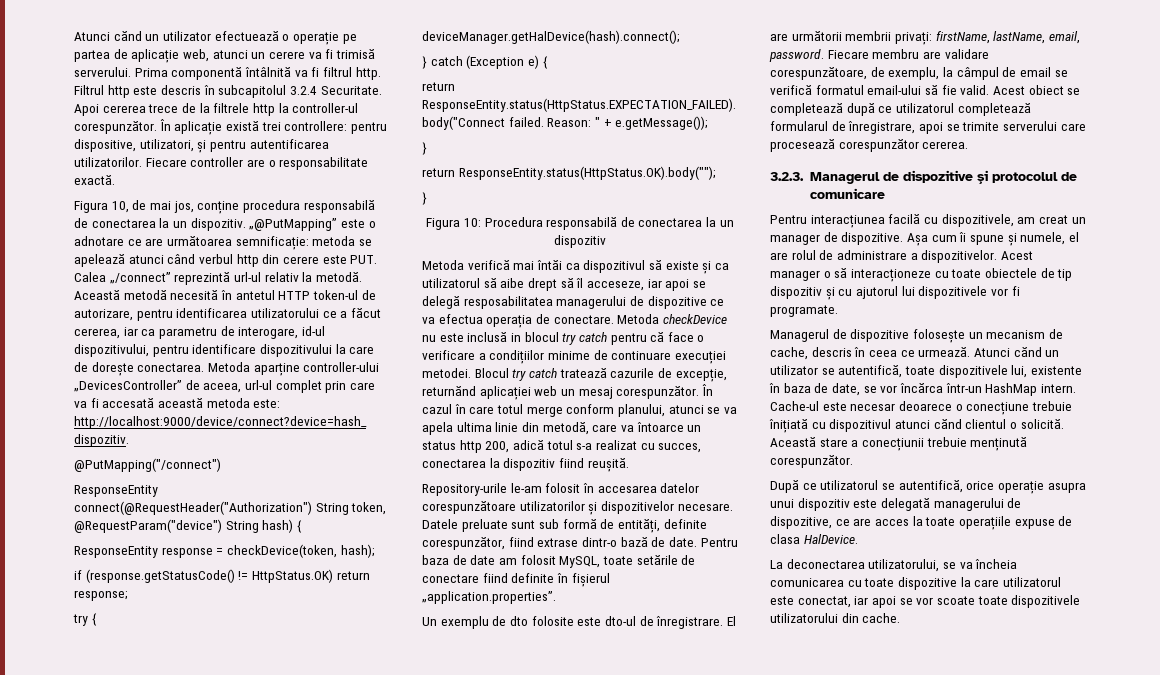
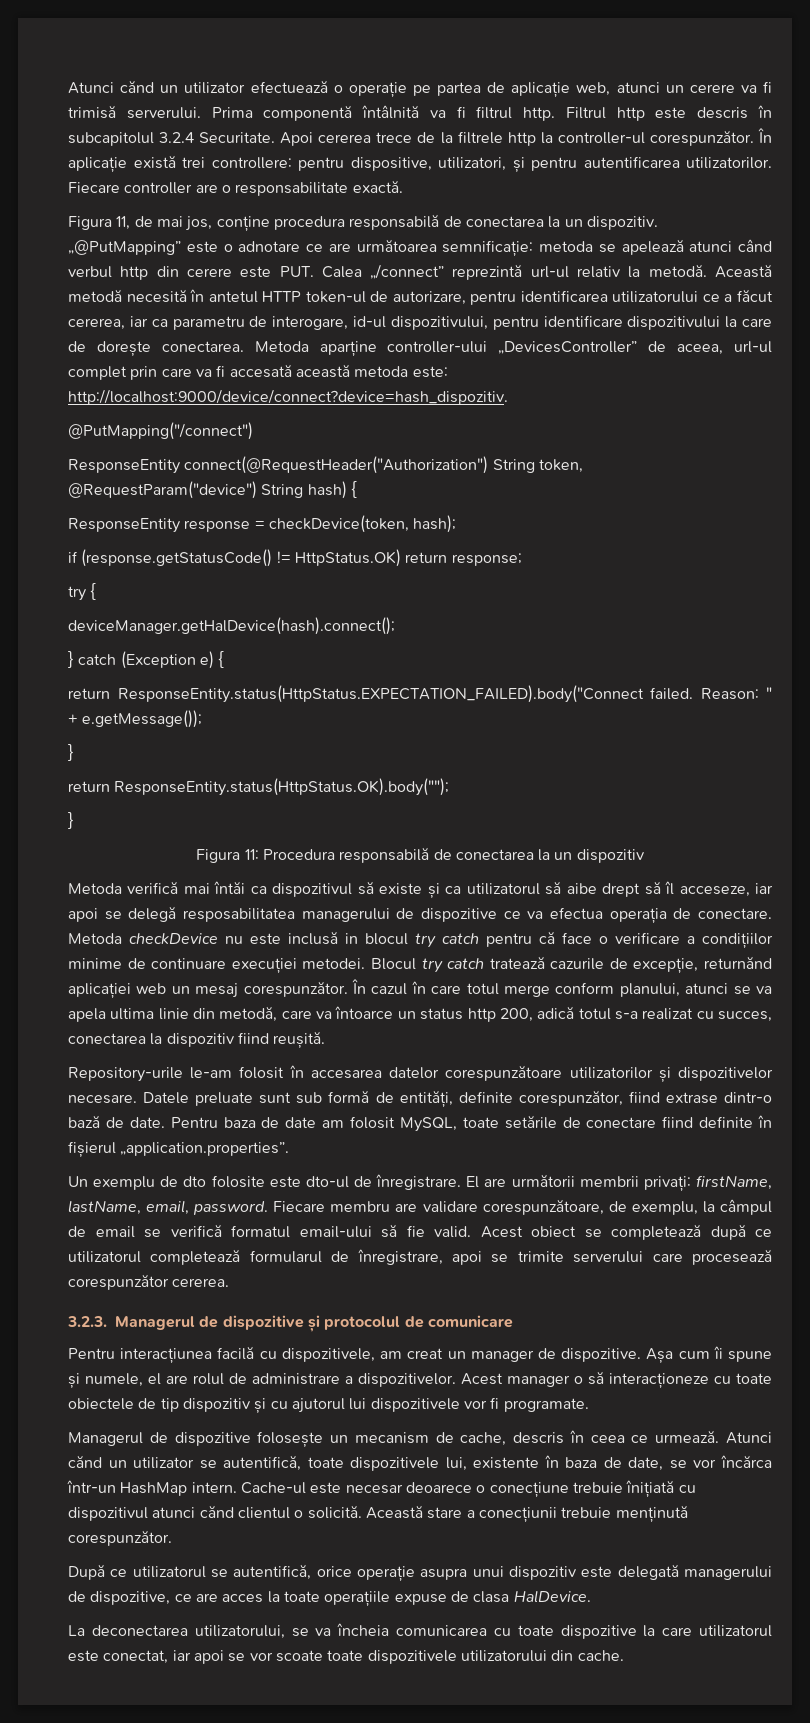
- Figura 10, de mai jos, conține procedura responsabilă de conectarea la un dispozitiv.
+ Figura 11, de mai jos, conține procedura responsabilă de conectarea la un dispozitiv.
- Figura 10: Procedura responsabilă de conectarea la un dispozitiv
+ Figura 11: Procedura responsabilă de conectarea la un dispozitiv

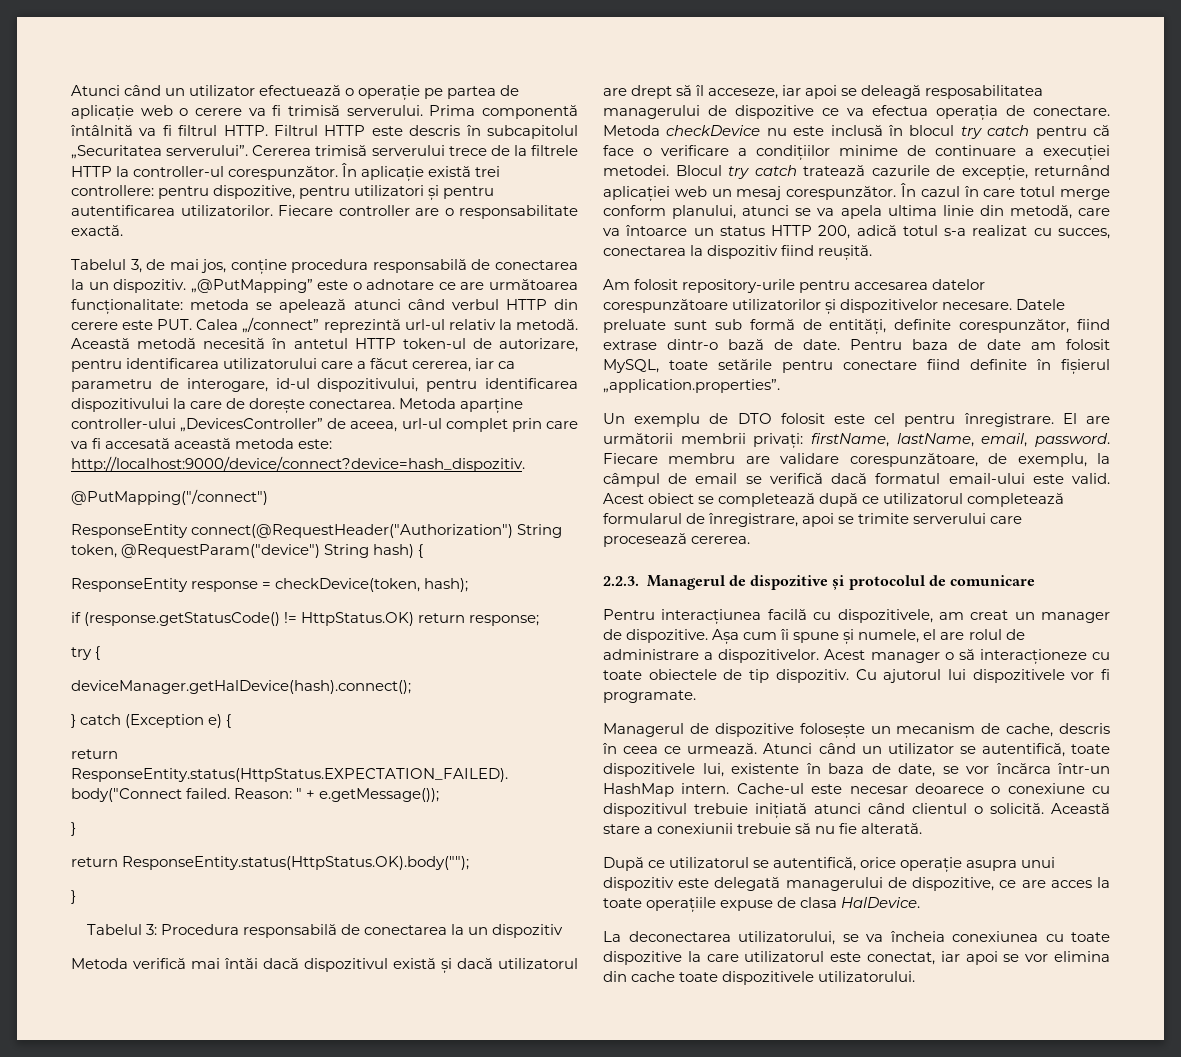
- Atunci cănd un utilizator efectuează o operație pe partea de aplicație web, atunci un cerere va fi trimisă serverului.
+ Atunci când un utilizator efectuează o operație pe partea de aplicație web o cerere va fi trimisă serverului.
- Prima componentă întâlnită va fi filtrul http. Filtrul http este descris în subcapitolul 3.2.4 Securitate. Apoi cererea trece de la filtrele http la controller-ul corespunzător.
+ Prima componentă întâlnită va fi filtrul HTTP. Filtrul HTTP este descris în subcapitolul „Securitatea serverului”. Cererea trimisă serverului trece de la filtrele HTTP la controller-ul corespunzător.
- În aplicație există trei controllere: pentru dispositive, utilizatori, și pentru autentificarea utilizatorilor.
+ În aplicație există trei controllere: pentru dispozitive, pentru utilizatori și pentru autentificarea utilizatorilor.
- Figura 11, de mai jos, conține procedura responsabilă de conectarea la un dispozitiv.
+ Tabelul 3, de mai jos, conține procedura responsabilă de conectarea la un dispozitiv.
- „@PutMapping” este o adnotare ce are următoarea semnificație: metoda se apelează atunci când verbul http din cerere este PUT. Calea „/connect” reprezintă url-ul relativ la metodă.
+ „@PutMapping” este o adnotare ce are următoarea funcționalitate: metoda se apelează atunci când verbul HTTP din cerere este PUT. Calea „/connect” reprezintă url-ul relativ la metodă.
- Această metodă necesită în antetul HTTP token-ul de autorizare, pentru identificarea utilizatorului ce a făcut cererea, iar ca parametru de interogare, id-ul dispozitivului, pentru identificare dispozitivului la care de dorește conectarea.
+ Această metodă necesită în antetul HTTP token-ul de autorizare, pentru identificarea utilizatorului care a făcut cererea, iar ca parametru de interogare, id-ul dispozitivului, pentru identificarea dispozitivului la care de dorește conectarea.
- Figura 11: Procedura responsabilă de conectarea la un dispozitiv
+ Tabelul 3: Procedura responsabilă de conectarea la un dispozitiv
- Metoda verifică mai întăi ca dispozitivul să existe și ca utilizatorul să aibe drept să îl acceseze, iar apoi se delegă resposabilitatea managerului de dispozitive ce va efectua operația de conectare.
+ Metoda verifică mai întăi dacă dispozitivul există și dacă utilizatorul are drept să îl acceseze, iar apoi se deleagă resposabilitatea managerului de dispozitive ce va efectua operația de conectare.
- Metoda checkDevice nu este inclusă in blocul try catch pentru că face o verificare a condițiilor minime de continuare execuției metodei.
+ Metoda checkDevice nu este inclusă în blocul try catch pentru că face o verificare a condițiilor minime de continuare a execuției metodei.
- Blocul try catch tratează cazurile de excepție, returnănd aplicației web un mesaj corespunzător.
+ Blocul try catch tratează cazurile de excepție, returnând aplicației web un mesaj corespunzător.
- În cazul în care totul merge conform planului, atunci se va apela ultima linie din metodă, care va întoarce un status http 200, adică totul s-a realizat cu succes, conectarea la dispozitiv fiind reușită.
+ În cazul în care totul merge conform planului, atunci se va apela ultima linie din metodă, care va întoarce un status HTTP 200, adică totul s-a realizat cu succes, conectarea la dispozitiv fiind reușită.
- Repository-urile le-am folosit în accesarea datelor corespunzătoare utilizatorilor și dispozitivelor necesare.
+ Am folosit repository-urile pentru accesarea datelor corespunzătoare utilizatorilor și dispozitivelor necesare.
- Pentru baza de date am folosit MySQL, toate setările de conectare fiind definite în fișierul „application.properties”.
+ Pentru baza de date am folosit MySQL, toate setările pentru conectare fiind definite în fișierul „application.properties”.
- Un exemplu de dto folosite este dto-ul de înregistrare.
+ Un exemplu de DTO folosit este cel pentru înregistrare.
- Fiecare membru are validare corespunzătoare, de exemplu, la câmpul de email se verifică formatul email-ului să fie valid.
+ Fiecare membru are validare corespunzătoare, de exemplu, la câmpul de email se verifică dacă formatul email-ului este valid.
- Acest obiect se completează după ce utilizatorul completează formularul de înregistrare, apoi se trimite serverului care procesează corespunzător cererea.
+ Acest obiect se completează după ce utilizatorul completează formularul de înregistrare, apoi se trimite serverului care procesează cererea.
- 3.2.3. Managerul de dispozitive și protocolul de comunicare
+ 2.2.3. Managerul de dispozitive și protocolul de comunicare
- Acest manager o să interacționeze cu toate obiectele de tip dispozitiv și cu ajutorul lui dispozitivele vor fi programate.
+ Acest manager o să interacționeze cu toate obiectele de tip dispozitiv. Cu ajutorul lui dispozitivele vor fi programate.
- Atunci cănd un utilizator se autentifică, toate dispozitivele lui, existente în baza de date, se vor încărca într-un HashMap intern.
+ Atunci când un utilizator se autentifică, toate dispozitivele lui, existente în baza de date, se vor încărca într-un HashMap intern.
- Cache-ul este necesar deoarece o conecțiune trebuie înițiată cu dispozitivul atunci cănd clientul o solicită.
+ Cache-ul este necesar deoarece o conexiune cu dispozitivul trebuie inițiată atunci când clientul o solicită.
- Această stare a conecțiunii trebuie menținută corespunzător.
+ Această stare a conexiunii trebuie să nu fie alterată.
- La deconectarea utilizatorului, se va încheia comunicarea cu toate dispozitive la care utilizatorul este conectat, iar apoi se vor scoate toate dispozitivele utilizatorului din cache.
+ La deconectarea utilizatorului, se va încheia conexiunea cu toate dispozitive la care utilizatorul este conectat, iar apoi se vor elimina din cache toate dispozitivele utilizatorului.

